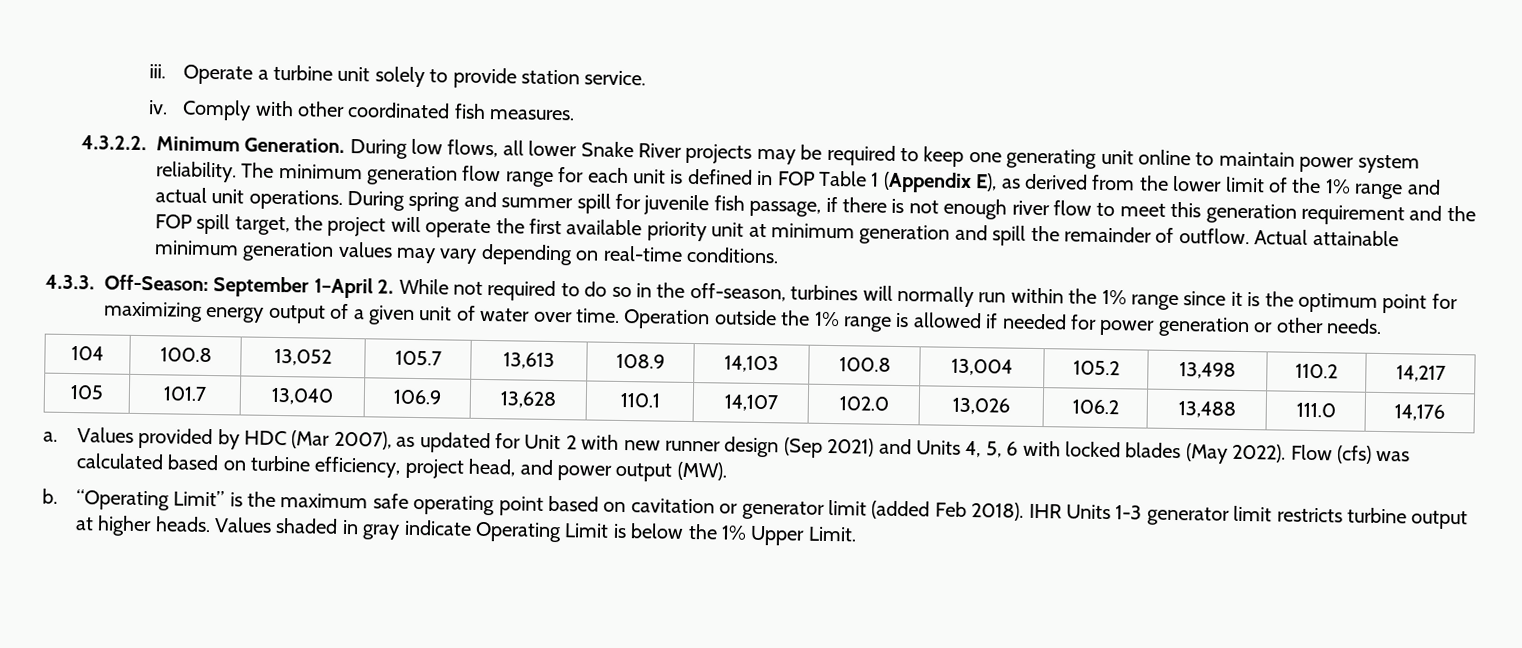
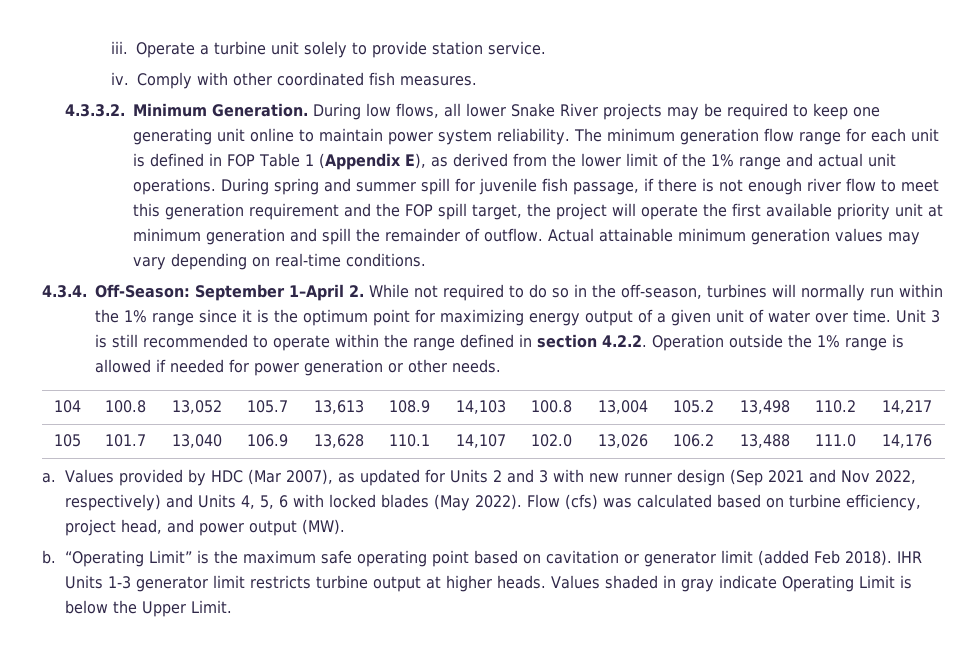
- 4.3.2.2. Minimum Generation.
+ 4.3.3.2. Minimum Generation.
- 4.3.3. Off-Season: September 1–April 2. While not required to do so in the off-season, turbines will normally run within the 1% range since it is the optimum point for maximizing energy output of a given unit of water over time.
+ 4.3.4. Off-Season: September 1–April 2. While not required to do so in the off-season, turbines will normally run within the 1% range since it is the optimum point for maximizing energy output of a given unit of water over time.
- Operation outside the 1% range is allowed if needed for power generation or other needs.
+ Unit 3 is still recommended to operate within the range defined in section 4.2.2. Operation outside the 1% range is allowed if needed for power generation or other needs.
- Values provided by HDC (Mar 2007), as updated for Unit 2 with new runner design (Sep 2021) and Units 4, 5, 6 with locked blades (May 2022).
+ Values provided by HDC (Mar 2007), as updated for Units 2 and 3 with new runner design (Sep 2021 and Nov 2022, respectively) and Units 4, 5, 6 with locked blades (May 2022).
- Values shaded in gray indicate Operating Limit is below the 1% Upper Limit.
+ Values shaded in gray indicate Operating Limit is below the Upper Limit.

